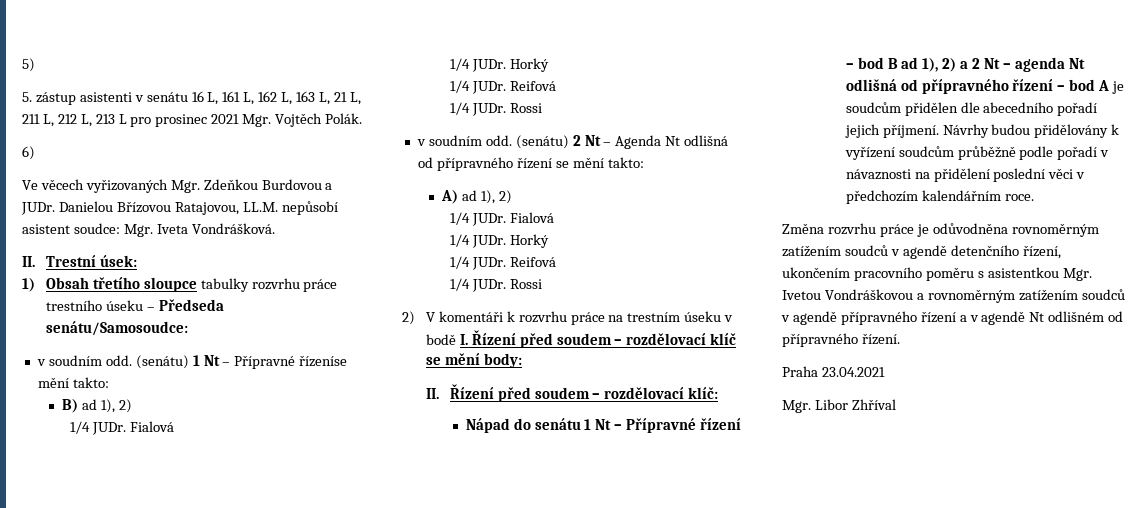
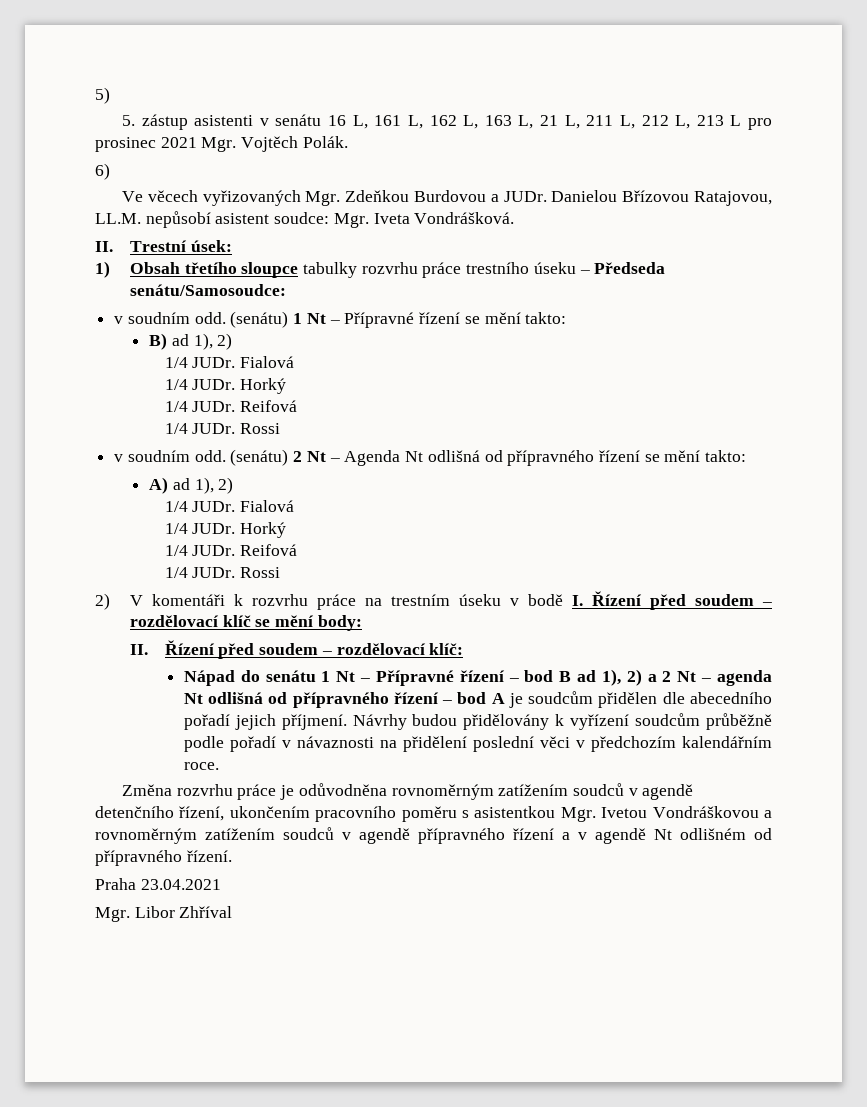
- (senátu) 1 Nt – Přípravné řízeníse mění takto:
+ (senátu) 1 Nt – Přípravné řízení se mění takto:

